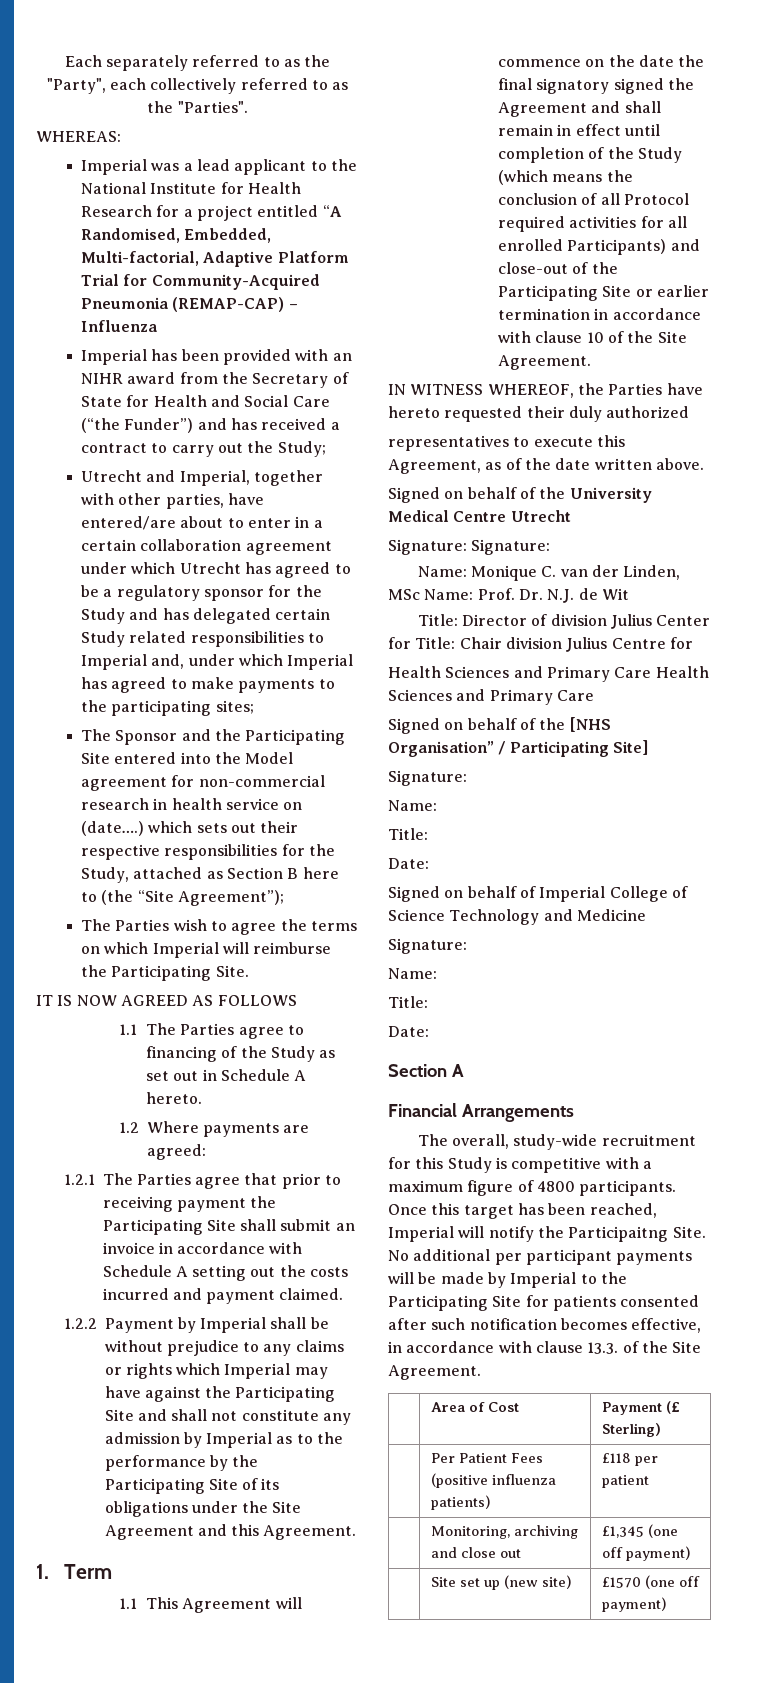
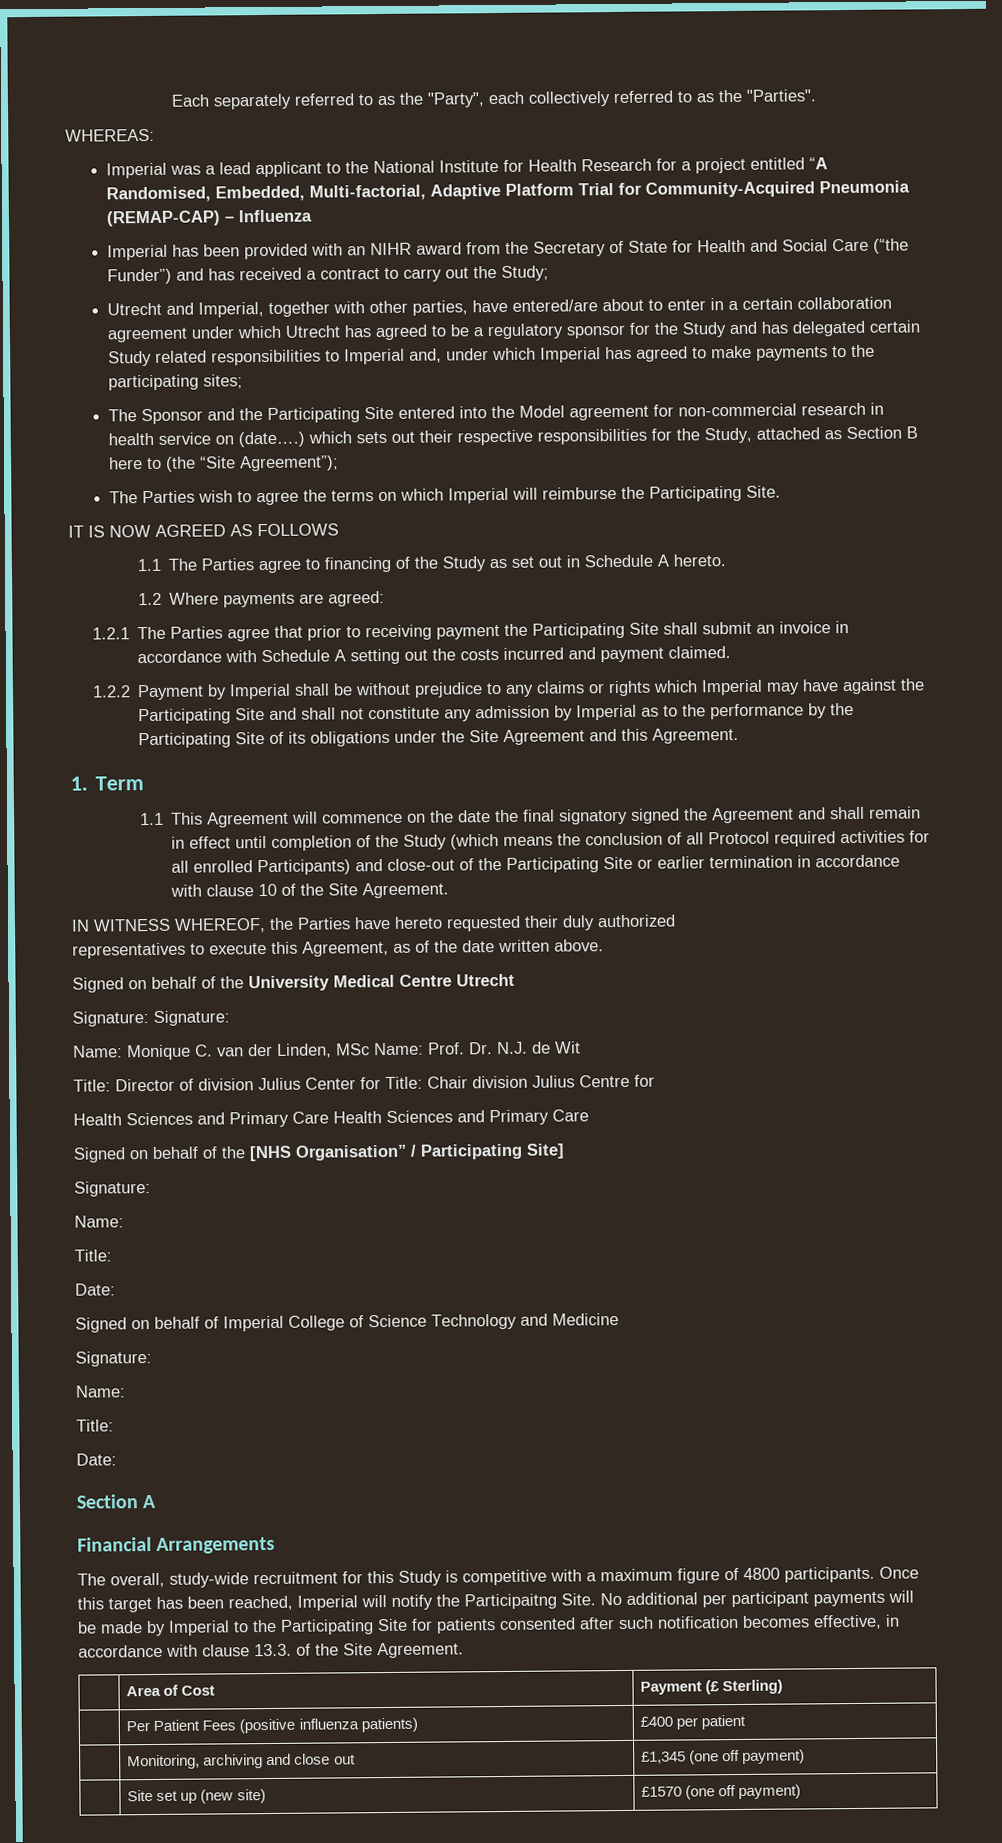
- | Per Patient Fees (positive influenza patients) | £118 per patient
+ | Per Patient Fees (positive influenza patients) | £400 per patient

